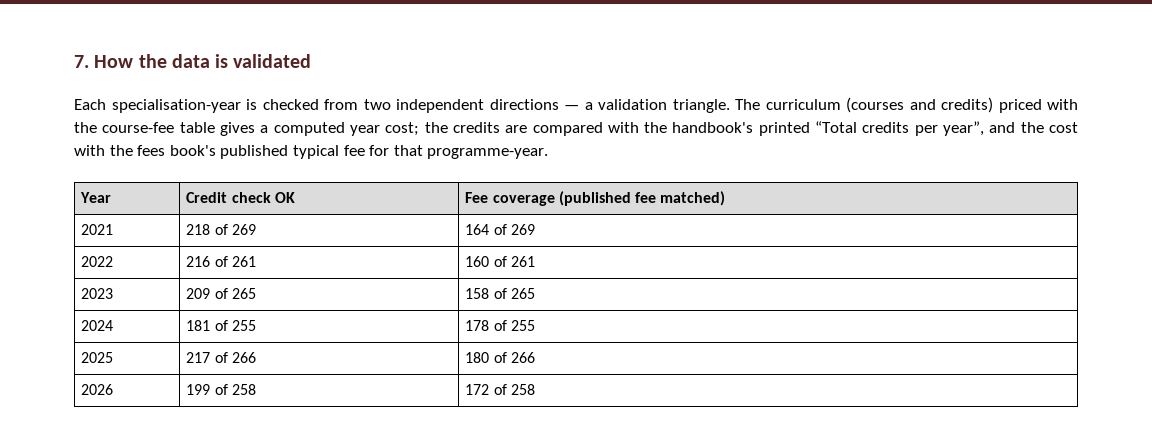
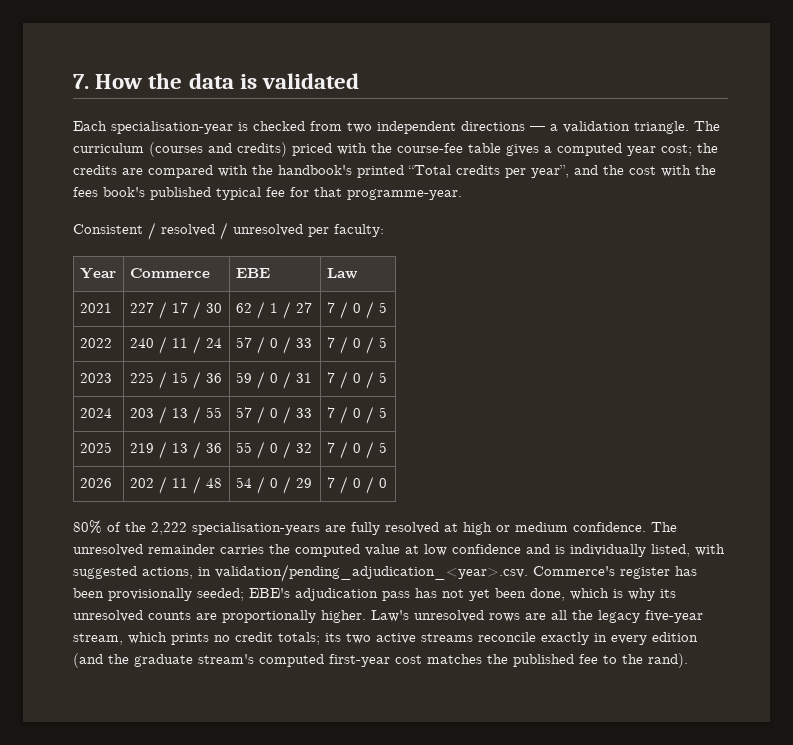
- Year | Credit check OK | Fee coverage (published fee matched)
- 2021 | 218 of 269 | 164 of 269
- 2022 | 216 of 261 | 160 of 261
- 2023 | 209 of 265 | 158 of 265
- 2024 | 181 of 255 | 178 of 255
- 2025 | 217 of 266 | 180 of 266
- 2026 | 199 of 258 | 172 of 258
+ Consistent / resolved / unresolved per faculty:
+ Year | Commerce | EBE | Law
+ 2021 | 227 / 17 / 30 | 62 / 1 / 27 | 7 / 0 / 5
+ 2022 | 240 / 11 / 24 | 57 / 0 / 33 | 7 / 0 / 5
+ 2023 | 225 / 15 / 36 | 59 / 0 / 31 | 7 / 0 / 5
+ 2024 | 203 / 13 / 55 | 57 / 0 / 33 | 7 / 0 / 5
+ 2025 | 219 / 13 / 36 | 55 / 0 / 32 | 7 / 0 / 5
+ 2026 | 202 / 11 / 48 | 54 / 0 / 29 | 7 / 0 / 0
+ 80% of the 2,222 specialisation-years are fully resolved at high or medium confidence. The unresolved remainder carries the computed value at low confidence and is individually listed, with suggested actions, in validation/pending_adjudication_<year>.csv. Commerce's register has been provisionally seeded; EBE's adjudication pass has not yet been done, which is why its unresolved counts are proportionally higher. Law's unresolved rows are all the legacy five-year stream, which prints no credit totals; its two active streams reconcile exactly in every edition (and the graduate stream's computed first-year cost matches the published fee to the rand).

